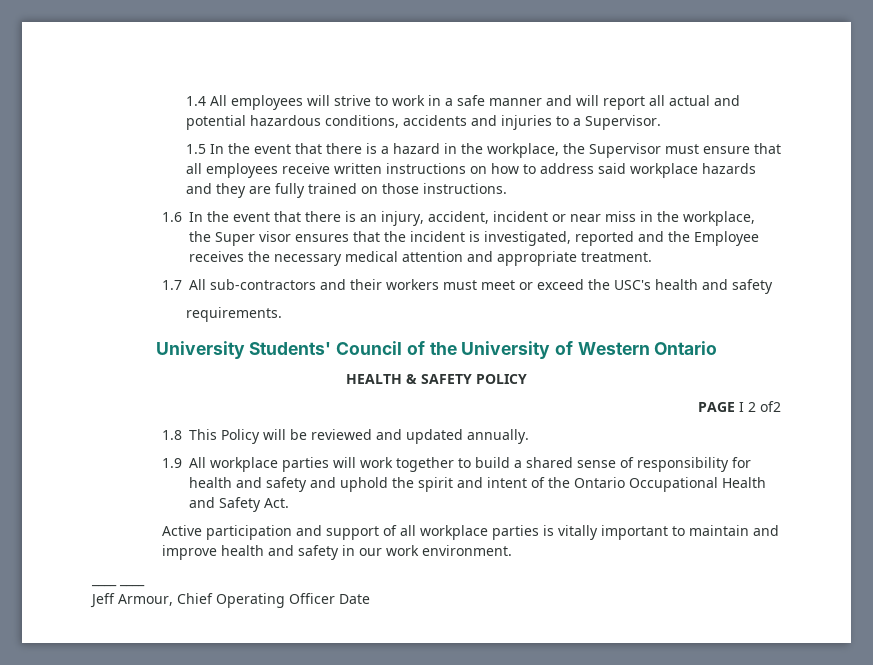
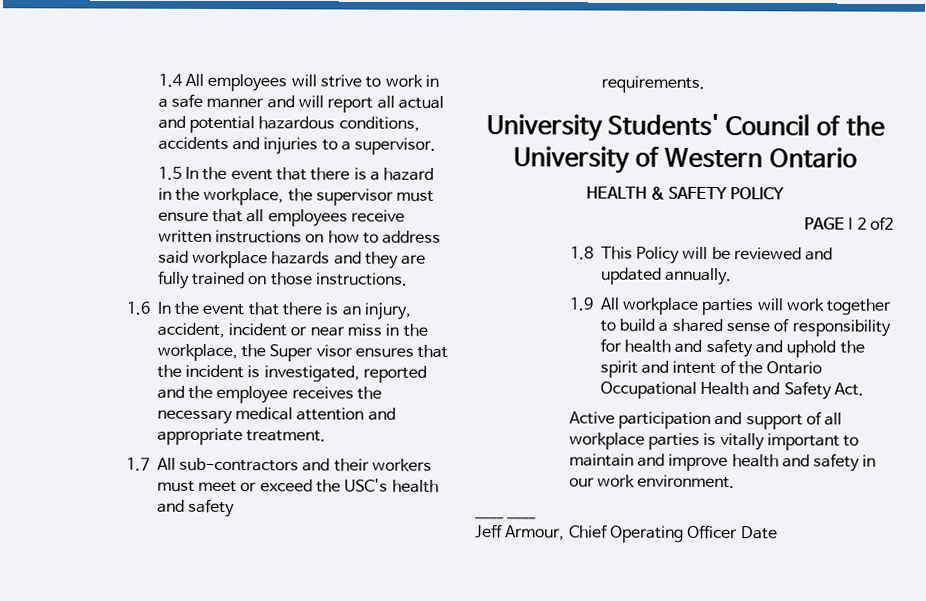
- 1.4 All employees will strive to work in a safe manner and will report all actual and potential hazardous conditions, accidents and injuries to a Supervisor.
+ 1.4 All employees will strive to work in a safe manner and will report all actual and potential hazardous conditions, accidents and injuries to a supervisor.
- 1.5 In the event that there is a hazard in the workplace, the Supervisor must ensure that all employees receive written instructions on how to address said workplace hazards and they are fully trained on those instructions.
+ 1.5 In the event that there is a hazard in the workplace, the supervisor must ensure that all employees receive written instructions on how to address said workplace hazards and they are fully trained on those instructions.
- 1.6 In the event that there is an injury, accident, incident or near miss in the workplace, the Super visor ensures that the incident is investigated, reported and the Employee receives the necessary medical attention and appropriate treatment.
+ 1.6 In the event that there is an injury, accident, incident or near miss in the workplace, the Super visor ensures that the incident is investigated, reported and the employee receives the necessary medical attention and appropriate treatment.

